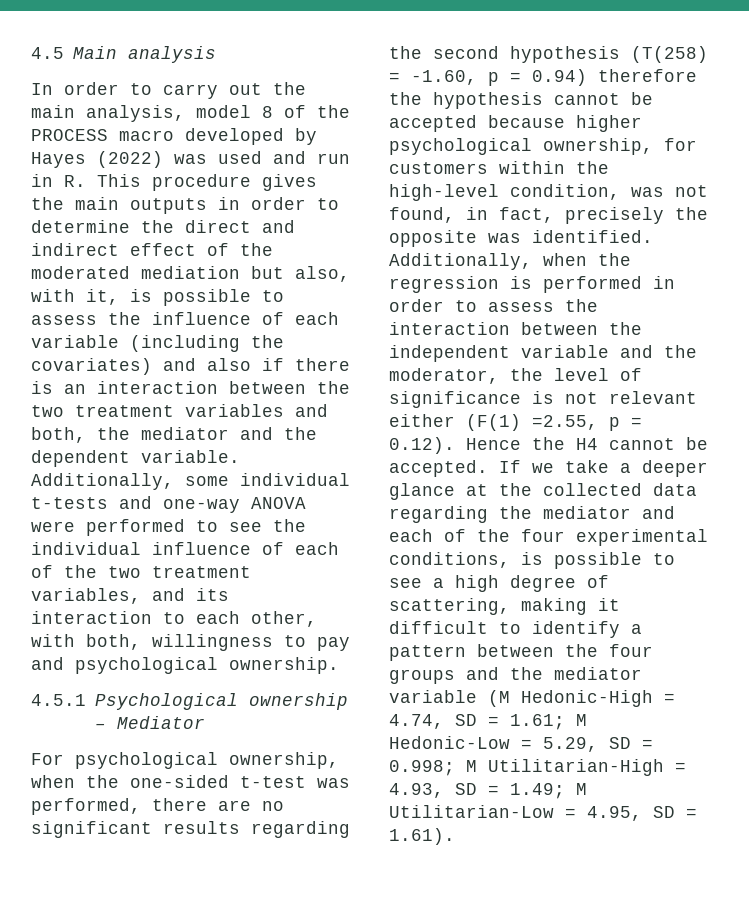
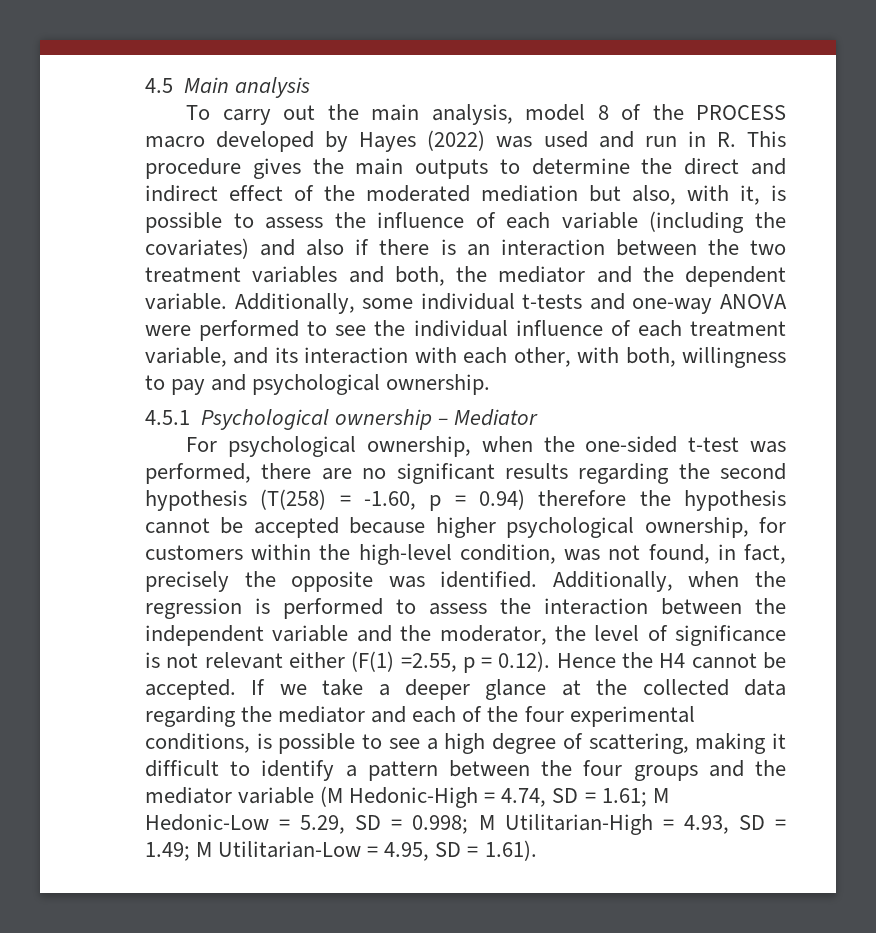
- In order to carry out the main analysis, model 8 of the PROCESS macro developed by Hayes (2022) was used and run in R. This procedure gives the main outputs in order to determine the direct and indirect effect of the moderated mediation but also, with it, is possible to assess the influence of each variable (including the covariates) and also if there is an interaction between the two treatment variables and both, the mediator and the dependent variable.
+ To carry out the main analysis, model 8 of the PROCESS macro developed by Hayes (2022) was used and run in R. This procedure gives the main outputs to determine the direct and indirect effect of the moderated mediation but also, with it, is possible to assess the influence of each variable (including the covariates) and also if there is an interaction between the two treatment variables and both, the mediator and the dependent variable.
- Additionally, some individual t-tests and one-way ANOVA were performed to see the individual influence of each of the two treatment variables, and its interaction to each other, with both, willingness to pay and psychological ownership.
+ Additionally, some individual t-tests and one-way ANOVA were performed to see the individual influence of each treatment variable, and its interaction with each other, with both, willingness to pay and psychological ownership.
- Additionally, when the regression is performed in order to assess the interaction between the independent variable and the moderator, the level of significance is not relevant either (F(1) =2.55, p = 0.12). Hence the H4 cannot be accepted.
+ Additionally, when the regression is performed to assess the interaction between the independent variable and the moderator, the level of significance is not relevant either (F(1) =2.55, p = 0.12). Hence the H4 cannot be accepted.

